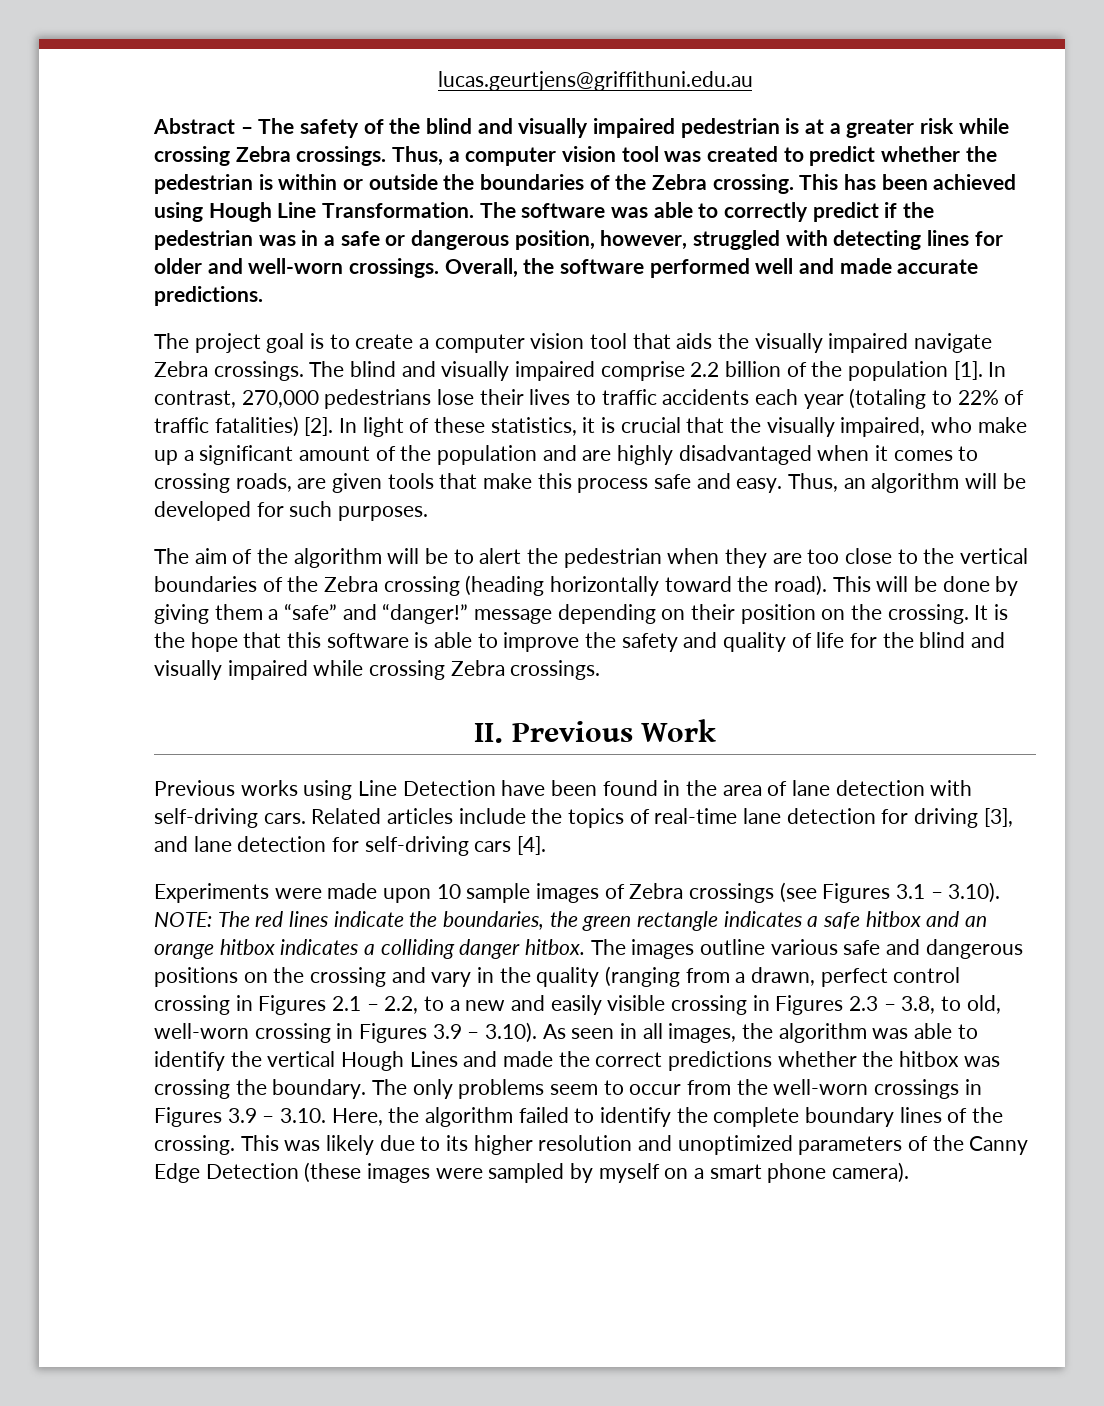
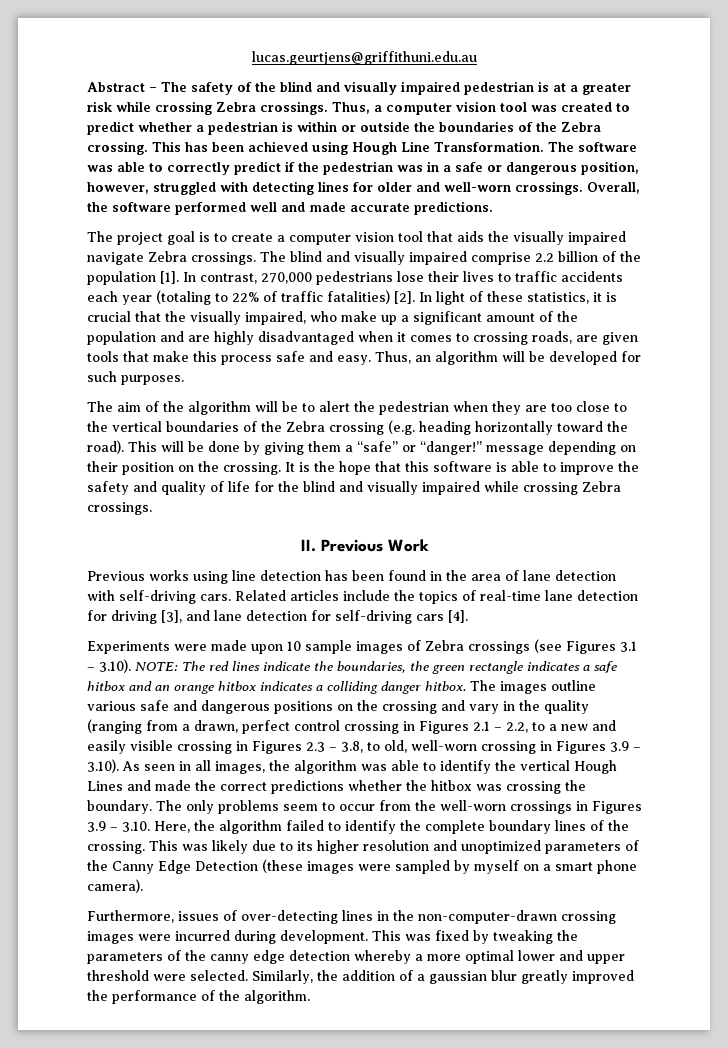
- Thus, a computer vision tool was created to predict whether the pedestrian is within or outside the boundaries of the Zebra crossing.
+ Thus, a computer vision tool was created to predict whether a pedestrian is within or outside the boundaries of the Zebra crossing.
- The aim of the algorithm will be to alert the pedestrian when they are too close to the vertical boundaries of the Zebra crossing (heading horizontally toward the road).
+ The aim of the algorithm will be to alert the pedestrian when they are too close to the vertical boundaries of the Zebra crossing (e.g. heading horizontally toward the road).
- This will be done by giving them a “safe” and “danger!” message depending on their position on the crossing.
+ This will be done by giving them a “safe” or “danger!” message depending on their position on the crossing.
- Previous works using Line Detection have been found in the area of lane detection with self-driving cars.
+ Previous works using line detection has been found in the area of lane detection with self-driving cars.
+ Furthermore, issues of over-detecting lines in the non-computer-drawn crossing images were incurred during development. This was fixed by tweaking the parameters of the canny edge detection whereby a more optimal lower and upper threshold were selected. Similarly, the addition of a gaussian blur greatly improved the performance of the algorithm.

